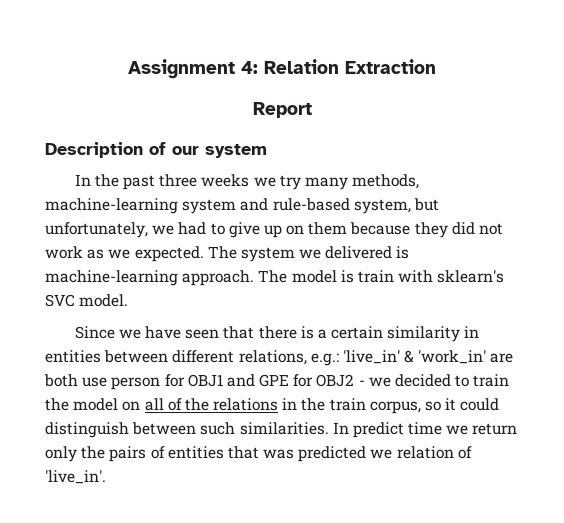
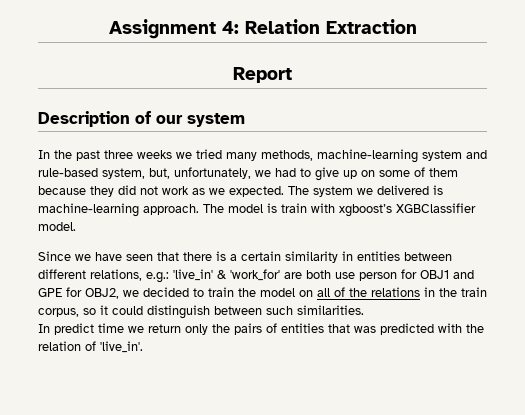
- In the past three weeks we try many methods, machine-learning system and rule-based system, but unfortunately, we had to give up on them because they did not work as we expected.
+ In the past three weeks we tried many methods, machine-learning system and rule-based system, but, unfortunately, we had to give up on some of them because they did not work as we expected.
- The model is train with sklearn's SVC model.
+ The model is train with xgboost’s XGBClassifier model.
- 'live_in' & 'work_in' are both use person for OBJ1 and GPE for OBJ2 - we decided to train the model on all of the relations in the train corpus, so it could distinguish between such similarities. In predict time we return only the pairs of entities that was predicted we relation of 'live_in'.
+ 'live_in' & 'work_for' are both use person for OBJ1 and GPE for OBJ2, we decided to train the model on all of the relations in the train corpus, so it could distinguish between such similarities.
+ In predict time we return only the pairs of entities that was predicted with the relation of 'live_in'.

